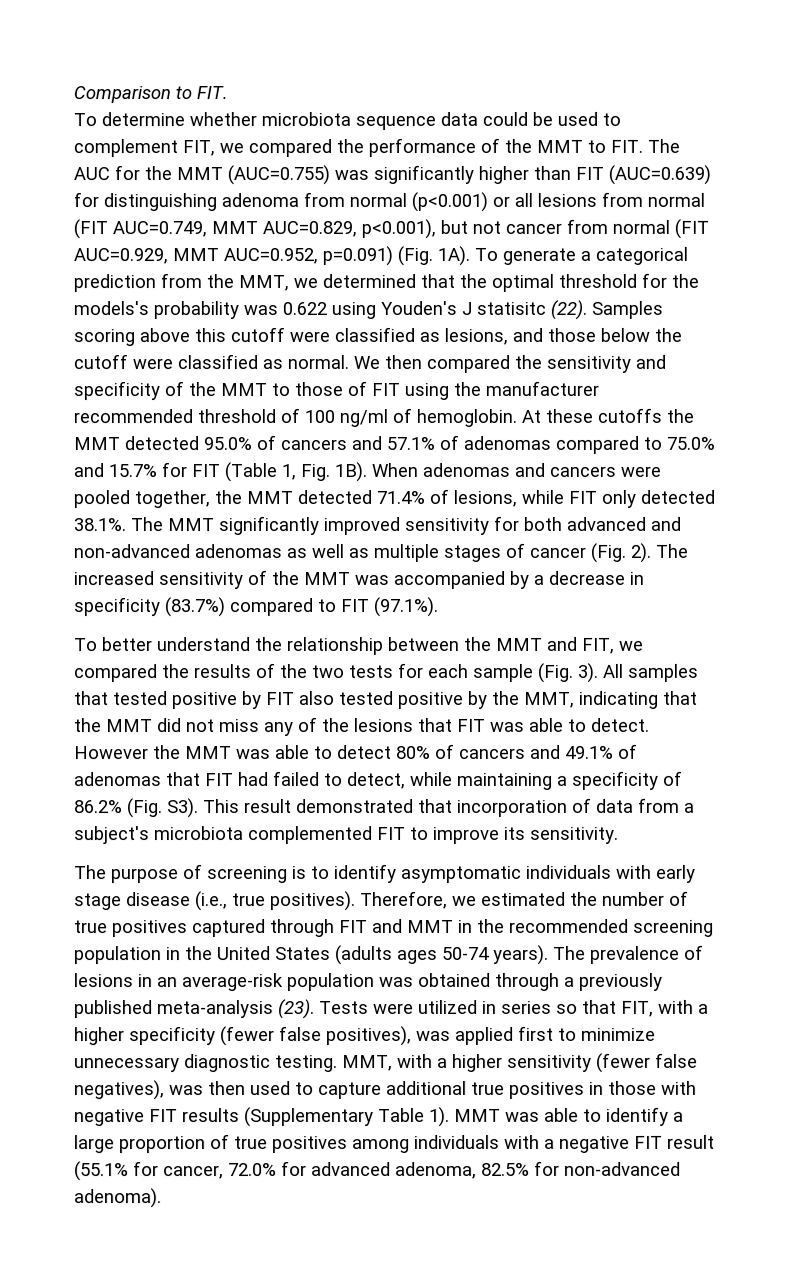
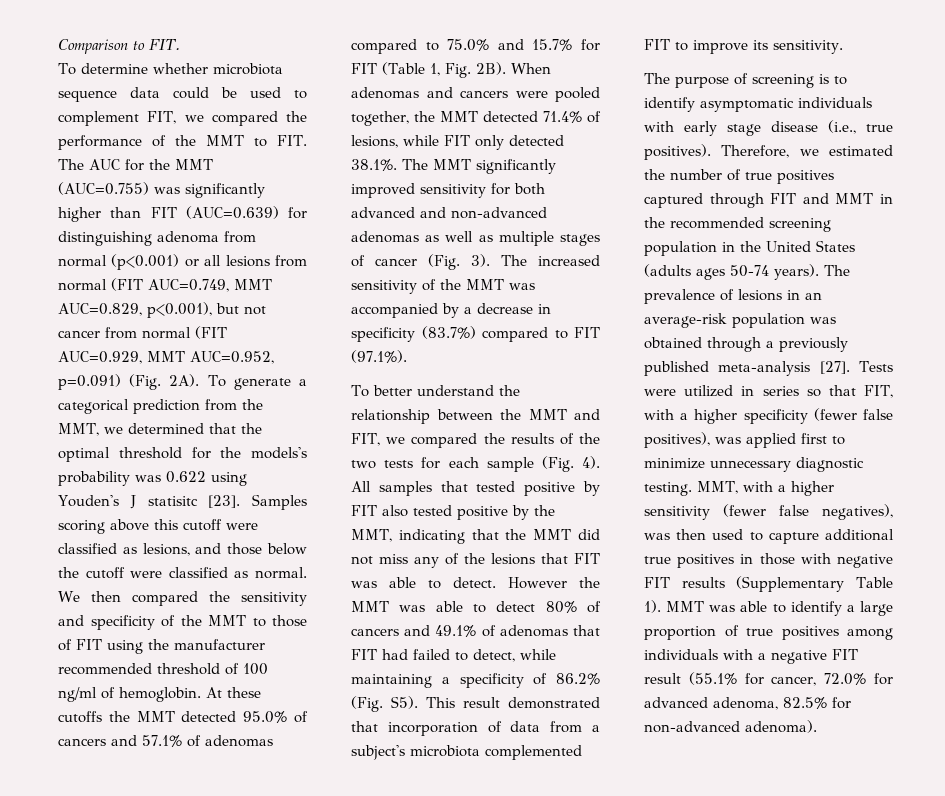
- To determine whether microbiota sequence data could be used to complement FIT, we compared the performance of the MMT to FIT. The AUC for the MMT (AUC=0.755) was significantly higher than FIT (AUC=0.639) for distinguishing adenoma from normal (p<0.001) or all lesions from normal (FIT AUC=0.749, MMT AUC=0.829, p<0.001), but not cancer from normal (FIT AUC=0.929, MMT AUC=0.952, p=0.091) (Fig. 1A).
+ To determine whether microbiota sequence data could be used to complement FIT, we compared the performance of the MMT to FIT. The AUC for the MMT (AUC=0.755) was significantly higher than FIT (AUC=0.639) for distinguishing adenoma from normal (p<0.001) or all lesions from normal (FIT AUC=0.749, MMT AUC=0.829, p<0.001), but not cancer from normal (FIT AUC=0.929, MMT AUC=0.952, p=0.091) (Fig. 2A).
- To generate a categorical prediction from the MMT, we determined that the optimal threshold for the models's probability was 0.622 using Youden's J statisitc (22).
+ To generate a categorical prediction from the MMT, we determined that the optimal threshold for the models's probability was 0.622 using Youden's J statisitc [23].
- At these cutoffs the MMT detected 95.0% of cancers and 57.1% of adenomas compared to 75.0% and 15.7% for FIT (Table 1, Fig. 1B).
+ At these cutoffs the MMT detected 95.0% of cancers and 57.1% of adenomas compared to 75.0% and 15.7% for FIT (Table 1, Fig. 2B).
- When adenomas and cancers were pooled together, the MMT detected 71.4% of lesions, while FIT only detected 38.1%. The MMT significantly improved sensitivity for both advanced and non-advanced adenomas as well as multiple stages of cancer (Fig. 2).
+ When adenomas and cancers were pooled together, the MMT detected 71.4% of lesions, while FIT only detected 38.1%. The MMT significantly improved sensitivity for both advanced and non-advanced adenomas as well as multiple stages of cancer (Fig. 3).
- To better understand the relationship between the MMT and FIT, we compared the results of the two tests for each sample (Fig. 3).
+ To better understand the relationship between the MMT and FIT, we compared the results of the two tests for each sample (Fig. 4).
- However the MMT was able to detect 80% of cancers and 49.1% of adenomas that FIT had failed to detect, while maintaining a specificity of 86.2% (Fig. S3). This result demonstrated that incorporation of data from a subject's microbiota complemented FIT to improve its sensitivity.
+ However the MMT was able to detect 80% of cancers and 49.1% of adenomas that FIT had failed to detect, while maintaining a specificity of 86.2% (Fig. S5). This result demonstrated that incorporation of data from a subject's microbiota complemented FIT to improve its sensitivity.
- The prevalence of lesions in an average-risk population was obtained through a previously published meta-analysis (23).
+ The prevalence of lesions in an average-risk population was obtained through a previously published meta-analysis [27].

